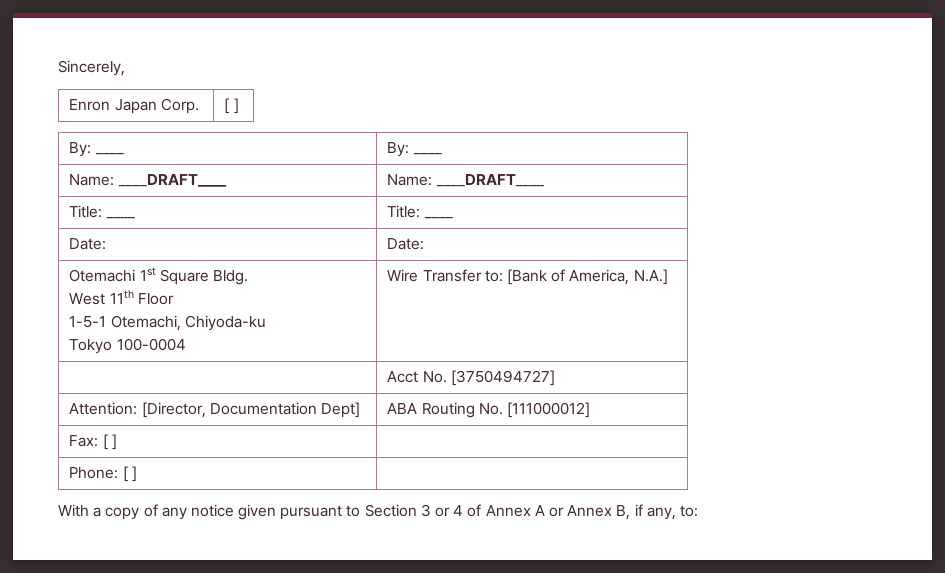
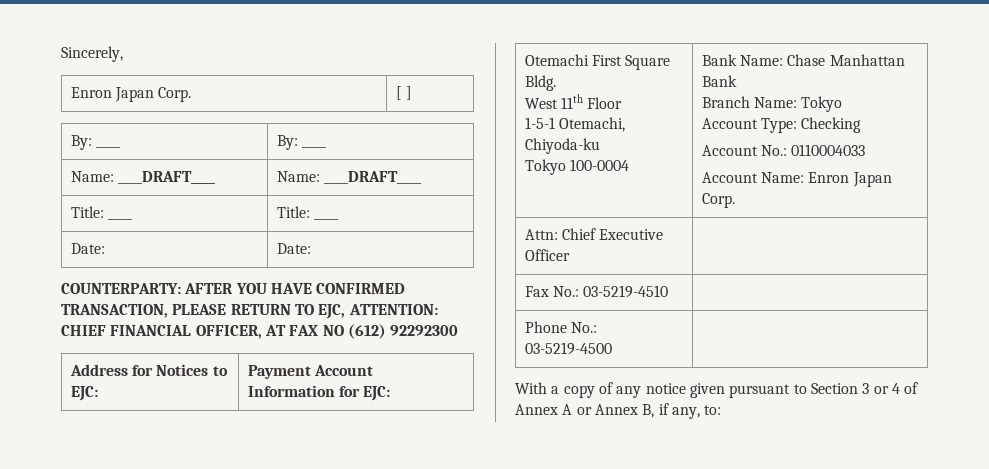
+ COUNTERPARTY: AFTER YOU HAVE CONFIRMED TRANSACTION, PLEASE RETURN TO EJC, ATTENTION: CHIEF FINANCIAL OFFICER, AT FAX NO (612) 92292300
+ Address for Notices to EJC: | Payment Account Information for EJC:
- Otemachi 1st Square Bldg.
+ Otemachi First Square Bldg.
  West 11th Floor
  1-5-1 Otemachi, Chiyoda-ku
- Tokyo 100-0004 | Wire Transfer to: [Bank of America, N.A.]
- | Acct No. [3750494727]
- Attention: [Director, Documentation Dept] | ABA Routing No. [111000012]
- Fax: [ ] |
- Phone: [ ] |
+ Tokyo 100-0004 | Bank Name: Chase Manhattan Bank
+ Branch Name: Tokyo
+ Account Type: Checking
+ Account No.: 0110004033
+ Account Name: Enron Japan Corp.
+ Attn: Chief Executive Officer |
+ Fax No.: 03-5219-4510 |
+ Phone No.: 03-5219-4500 |

